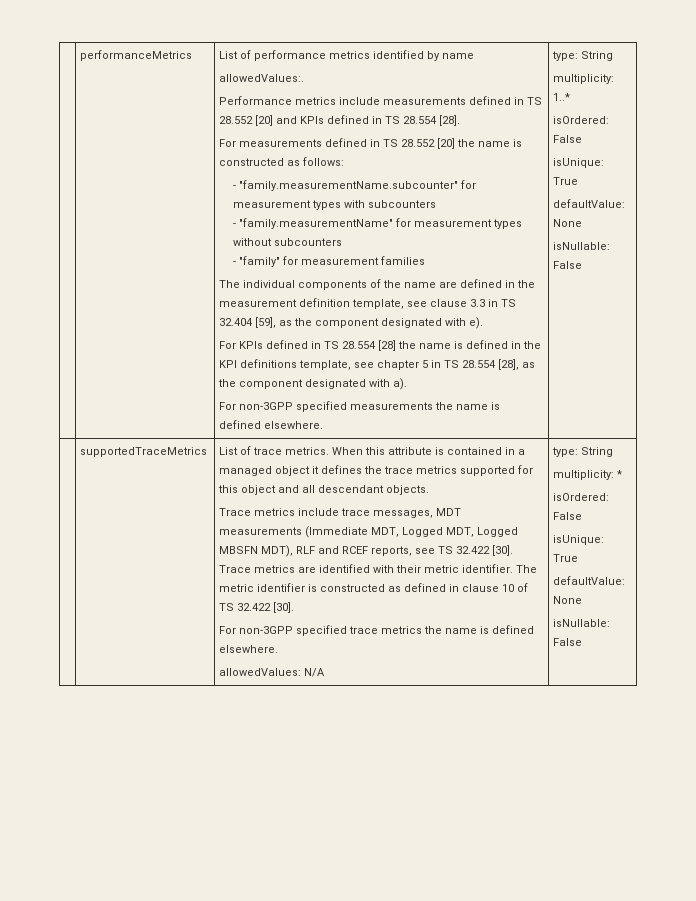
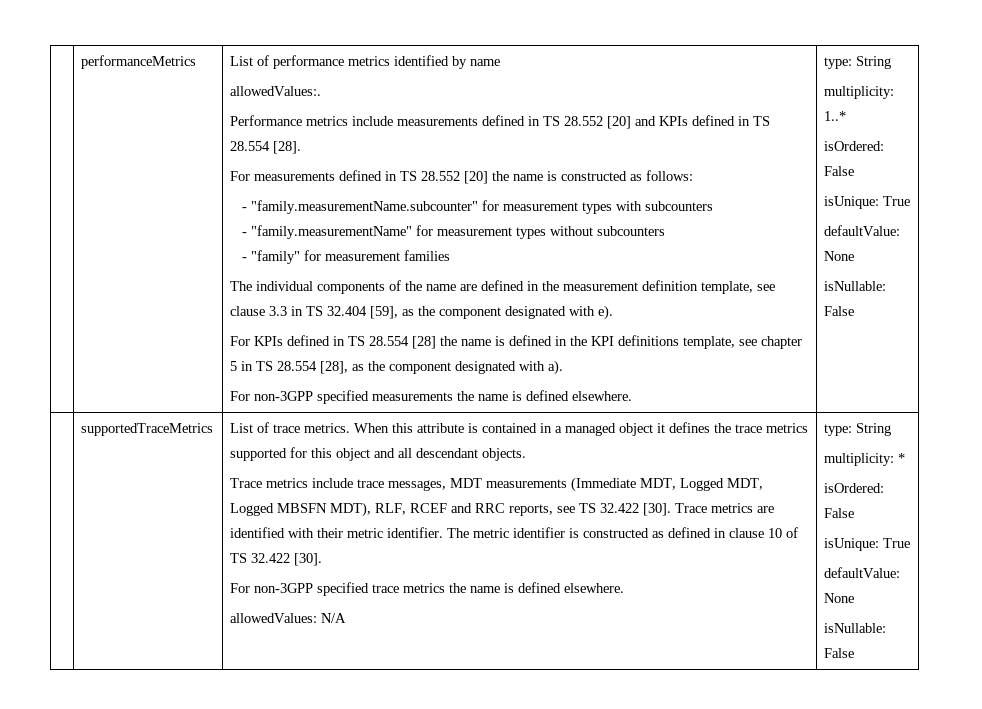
- Trace metrics include trace messages, MDT measurements (Immediate MDT, Logged MDT, Logged MBSFN MDT), RLF and RCEF reports, see TS 32.422 [30].
+ Trace metrics include trace messages, MDT measurements (Immediate MDT, Logged MDT, Logged MBSFN MDT), RLF, RCEF and RRC reports, see TS 32.422 [30].

